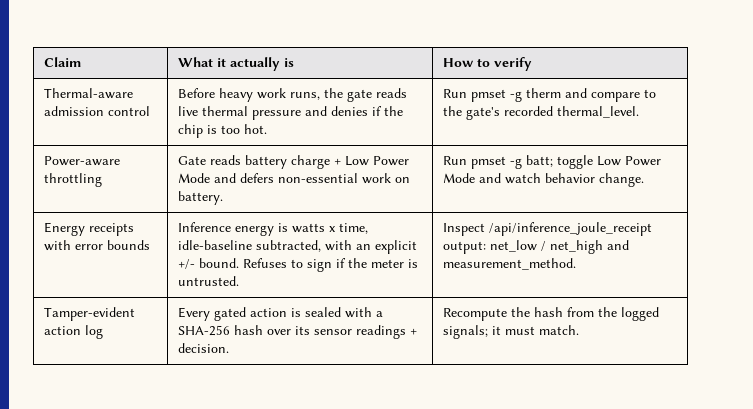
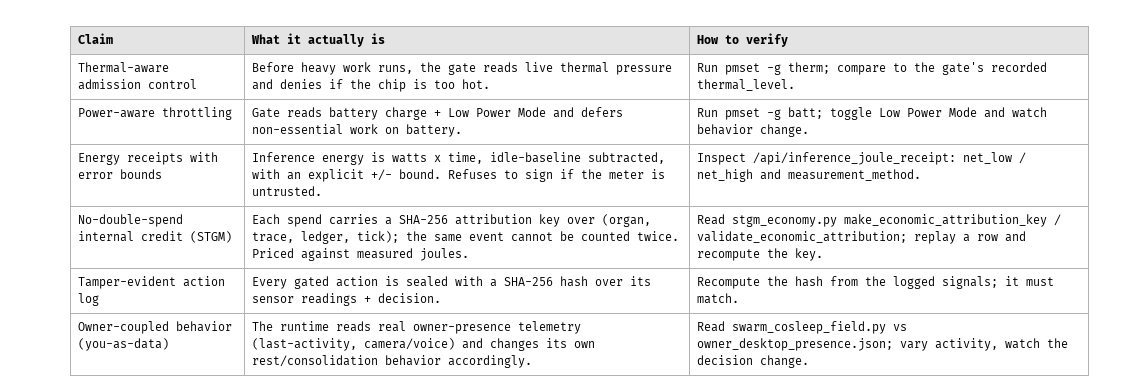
- Thermal-aware admission control | Before heavy work runs, the gate reads live thermal pressure and denies if the chip is too hot. | Run pmset -g therm and compare to the gate's recorded thermal_level.
+ Thermal-aware admission control | Before heavy work runs, the gate reads live thermal pressure and denies if the chip is too hot. | Run pmset -g therm; compare to the gate's recorded thermal_level.
- Energy receipts with error bounds | Inference energy is watts x time, idle-baseline subtracted, with an explicit +/- bound. Refuses to sign if the meter is untrusted. | Inspect /api/inference_joule_receipt output: net_low / net_high and measurement_method.
+ Energy receipts with error bounds | Inference energy is watts x time, idle-baseline subtracted, with an explicit +/- bound. Refuses to sign if the meter is untrusted. | Inspect /api/inference_joule_receipt: net_low / net_high and measurement_method.
+ No-double-spend internal credit (STGM) | Each spend carries a SHA-256 attribution key over (organ, trace, ledger, tick); the same event cannot be counted twice. Priced against measured joules. | Read stgm_economy.py make_economic_attribution_key / validate_economic_attribution; replay a row and recompute the key.
+ Owner-coupled behavior (you-as-data) | The runtime reads real owner-presence telemetry (last-activity, camera/voice) and changes its own rest/consolidation behavior accordingly. | Read swarm_cosleep_field.py vs owner_desktop_presence.json; vary activity, watch the decision change.

